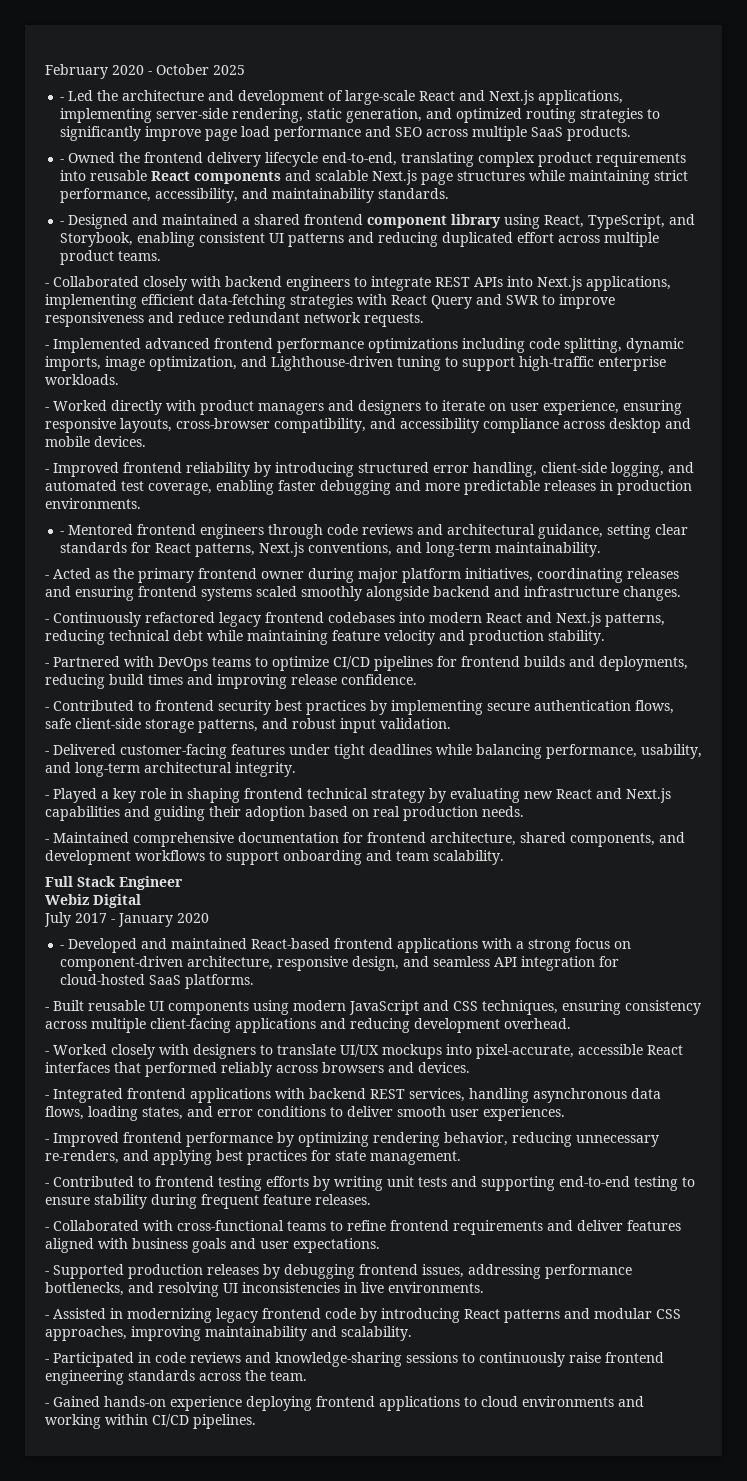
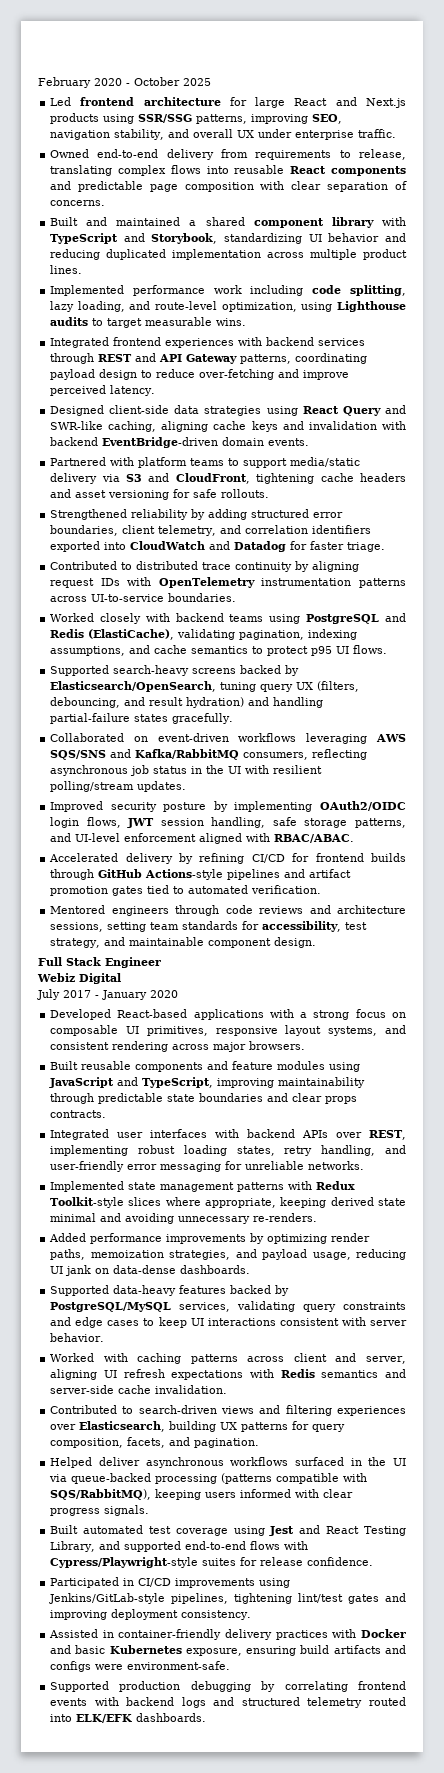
- - Led the architecture and development of large-scale React and Next.js applications, implementing server-side rendering, static generation, and optimized routing strategies to significantly improve page load performance and SEO across multiple SaaS products.
- - Owned the frontend delivery lifecycle end-to-end, translating complex product requirements into reusable React components and scalable Next.js page structures while maintaining strict performance, accessibility, and maintainability standards.
- - Designed and maintained a shared frontend component library using React, TypeScript, and Storybook, enabling consistent UI patterns and reducing duplicated effort across multiple product teams.
- - Collaborated closely with backend engineers to integrate REST APIs into Next.js applications, implementing efficient data-fetching strategies with React Query and SWR to improve responsiveness and reduce redundant network requests.
- - Implemented advanced frontend performance optimizations including code splitting, dynamic imports, image optimization, and Lighthouse-driven tuning to support high-traffic enterprise workloads.
- - Worked directly with product managers and designers to iterate on user experience, ensuring responsive layouts, cross-browser compatibility, and accessibility compliance across desktop and mobile devices.
- - Improved frontend reliability by introducing structured error handling, client-side logging, and automated test coverage, enabling faster debugging and more predictable releases in production environments.
- - Mentored frontend engineers through code reviews and architectural guidance, setting clear standards for React patterns, Next.js conventions, and long-term maintainability.
- - Acted as the primary frontend owner during major platform initiatives, coordinating releases and ensuring frontend systems scaled smoothly alongside backend and infrastructure changes.
- - Continuously refactored legacy frontend codebases into modern React and Next.js patterns, reducing technical debt while maintaining feature velocity and production stability.
- - Partnered with DevOps teams to optimize CI/CD pipelines for frontend builds and deployments, reducing build times and improving release confidence.
- - Contributed to frontend security best practices by implementing secure authentication flows, safe client-side storage patterns, and robust input validation.
- - Delivered customer-facing features under tight deadlines while balancing performance, usability, and long-term architectural integrity.
- - Played a key role in shaping frontend technical strategy by evaluating new React and Next.js capabilities and guiding their adoption based on real production needs.
- - Maintained comprehensive documentation for frontend architecture, shared components, and development workflows to support onboarding and team scalability.
+ Led frontend architecture for large React and Next.js products using SSR/SSG patterns, improving SEO, navigation stability, and overall UX under enterprise traffic.
+ Owned end-to-end delivery from requirements to release, translating complex flows into reusable React components and predictable page composition with clear separation of concerns.
+ Built and maintained a shared component library with TypeScript and Storybook, standardizing UI behavior and reducing duplicated implementation across multiple product lines.
+ Implemented performance work including code splitting, lazy loading, and route-level optimization, using Lighthouse audits to target measurable wins.
+ Integrated frontend experiences with backend services through REST and API Gateway patterns, coordinating payload design to reduce over-fetching and improve perceived latency.
+ Designed client-side data strategies using React Query and SWR-like caching, aligning cache keys and invalidation with backend EventBridge-driven domain events.
+ Partnered with platform teams to support media/static delivery via S3 and CloudFront, tightening cache headers and asset versioning for safe rollouts.
+ Strengthened reliability by adding structured error boundaries, client telemetry, and correlation identifiers exported into CloudWatch and Datadog for faster triage.
+ Contributed to distributed trace continuity by aligning request IDs with OpenTelemetry instrumentation patterns across UI-to-service boundaries.
+ Worked closely with backend teams using PostgreSQL and Redis (ElastiCache), validating pagination, indexing assumptions, and cache semantics to protect p95 UI flows.
+ Supported search-heavy screens backed by Elasticsearch/OpenSearch, tuning query UX (filters, debouncing, and result hydration) and handling partial-failure states gracefully.
+ Collaborated on event-driven workflows leveraging AWS SQS/SNS and Kafka/RabbitMQ consumers, reflecting asynchronous job status in the UI with resilient polling/stream updates.
+ Improved security posture by implementing OAuth2/OIDC login flows, JWT session handling, safe storage patterns, and UI-level enforcement aligned with RBAC/ABAC.
+ Accelerated delivery by refining CI/CD for frontend builds through GitHub Actions-style pipelines and artifact promotion gates tied to automated verification.
+ Mentored engineers through code reviews and architecture sessions, setting team standards for accessibility, test strategy, and maintainable component design.
- - Developed and maintained React-based frontend applications with a strong focus on component-driven architecture, responsive design, and seamless API integration for cloud-hosted SaaS platforms.
- - Built reusable UI components using modern JavaScript and CSS techniques, ensuring consistency across multiple client-facing applications and reducing development overhead.
- - Worked closely with designers to translate UI/UX mockups into pixel-accurate, accessible React interfaces that performed reliably across browsers and devices.
- - Integrated frontend applications with backend REST services, handling asynchronous data flows, loading states, and error conditions to deliver smooth user experiences.
- - Improved frontend performance by optimizing rendering behavior, reducing unnecessary re-renders, and applying best practices for state management.
- - Contributed to frontend testing efforts by writing unit tests and supporting end-to-end testing to ensure stability during frequent feature releases.
- - Collaborated with cross-functional teams to refine frontend requirements and deliver features aligned with business goals and user expectations.
- - Supported production releases by debugging frontend issues, addressing performance bottlenecks, and resolving UI inconsistencies in live environments.
- - Assisted in modernizing legacy frontend code by introducing React patterns and modular CSS approaches, improving maintainability and scalability.
- - Participated in code reviews and knowledge-sharing sessions to continuously raise frontend engineering standards across the team.
- - Gained hands-on experience deploying frontend applications to cloud environments and working within CI/CD pipelines.
+ Developed React-based applications with a strong focus on composable UI primitives, responsive layout systems, and consistent rendering across major browsers.
+ Built reusable components and feature modules using JavaScript and TypeScript, improving maintainability through predictable state boundaries and clear props contracts.
+ Integrated user interfaces with backend APIs over REST, implementing robust loading states, retry handling, and user-friendly error messaging for unreliable networks.
+ Implemented state management patterns with Redux Toolkit-style slices where appropriate, keeping derived state minimal and avoiding unnecessary re-renders.
+ Added performance improvements by optimizing render paths, memoization strategies, and payload usage, reducing UI jank on data-dense dashboards.
+ Supported data-heavy features backed by PostgreSQL/MySQL services, validating query constraints and edge cases to keep UI interactions consistent with server behavior.
+ Worked with caching patterns across client and server, aligning UI refresh expectations with Redis semantics and server-side cache invalidation.
+ Contributed to search-driven views and filtering experiences over Elasticsearch, building UX patterns for query composition, facets, and pagination.
+ Helped deliver asynchronous workflows surfaced in the UI via queue-backed processing (patterns compatible with SQS/RabbitMQ), keeping users informed with clear progress signals.
+ Built automated test coverage using Jest and React Testing Library, and supported end-to-end flows with Cypress/Playwright-style suites for release confidence.
+ Participated in CI/CD improvements using Jenkins/GitLab-style pipelines, tightening lint/test gates and improving deployment consistency.
+ Assisted in container-friendly delivery practices with Docker and basic Kubernetes exposure, ensuring build artifacts and configs were environment-safe.
+ Supported production debugging by correlating frontend events with backend logs and structured telemetry routed into ELK/EFK dashboards.

